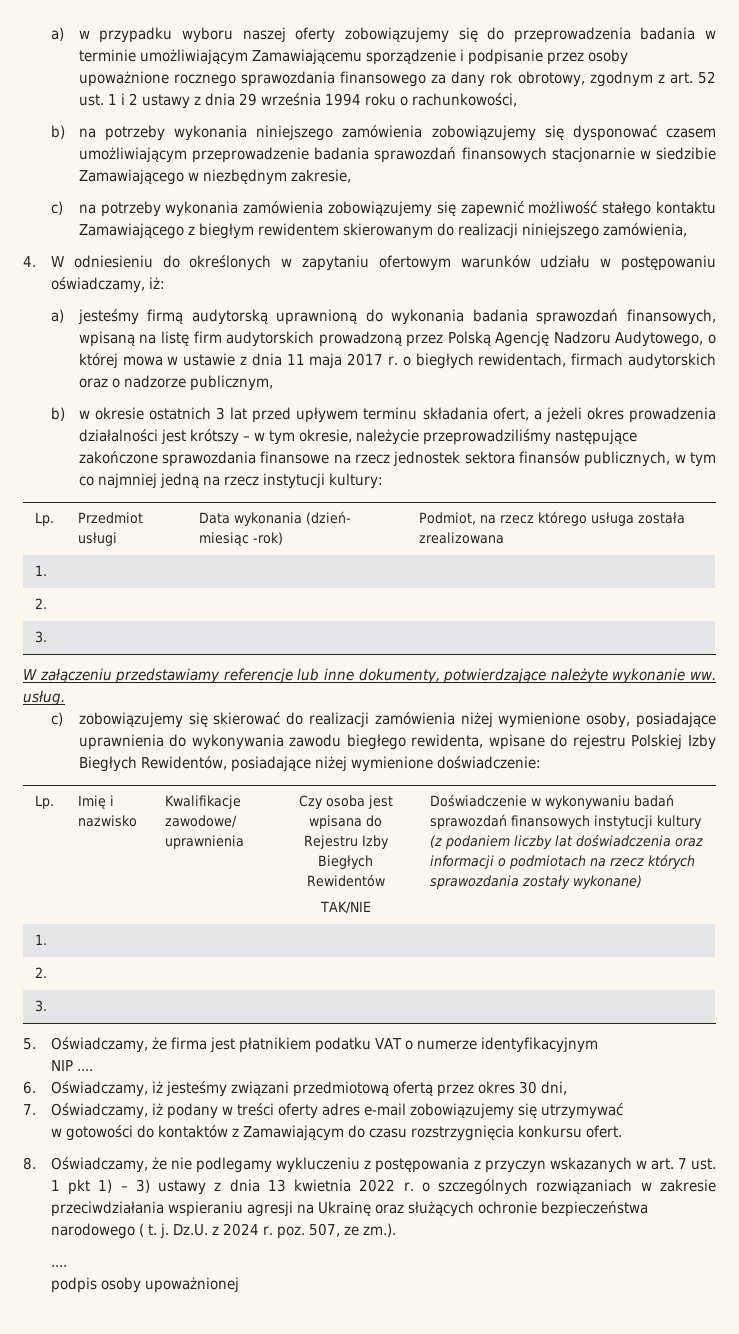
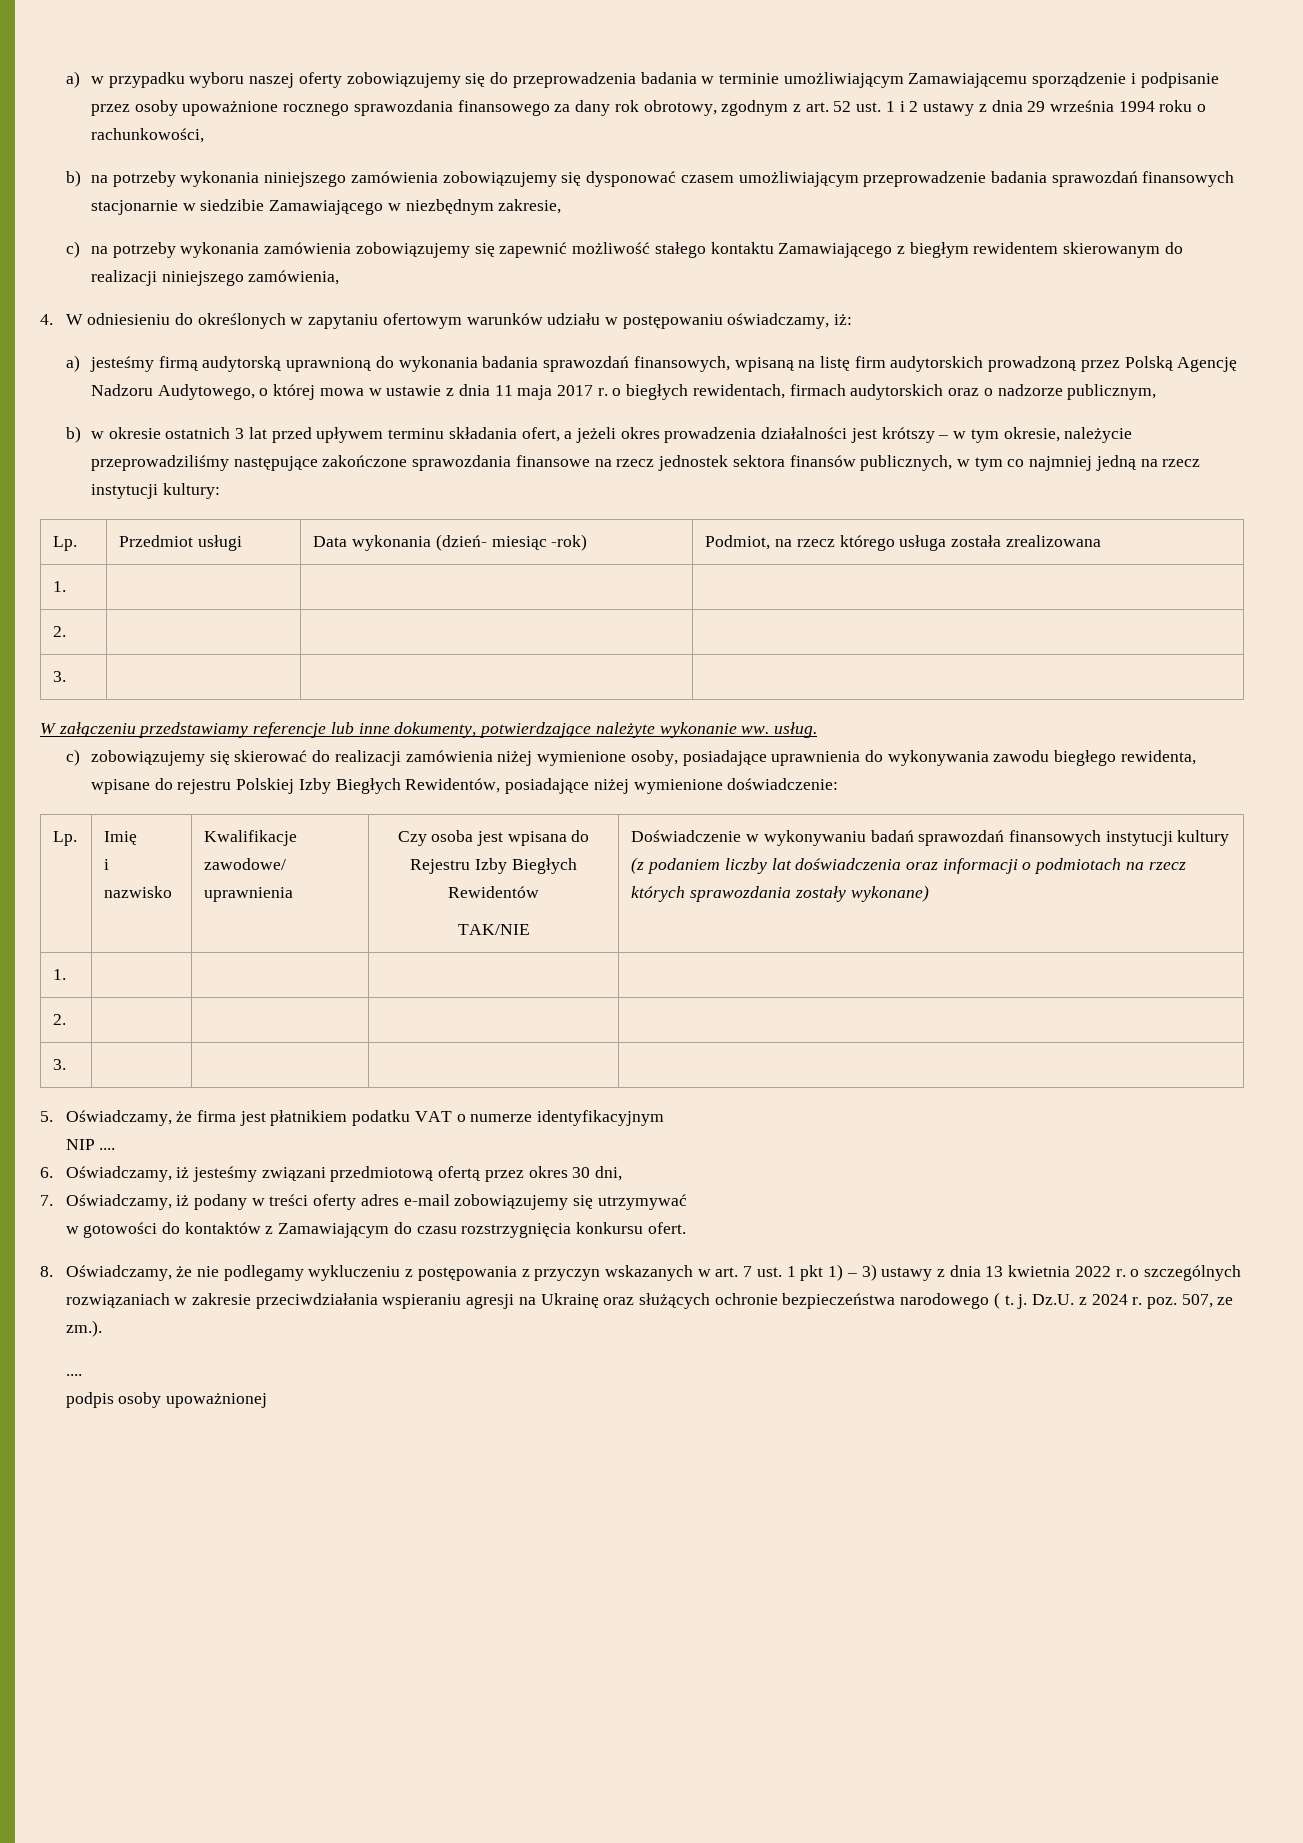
- Lp. | Imię i nazwisko | Kwalifikacje zawodowe/ uprawnienia | Czy osoba jest wpisana do Rejestru Izby Biegłych Rewidentów
+ Lp. | Imię
+ i nazwisko | Kwalifikacje zawodowe/ uprawnienia | Czy osoba jest wpisana do Rejestru Izby Biegłych Rewidentów

